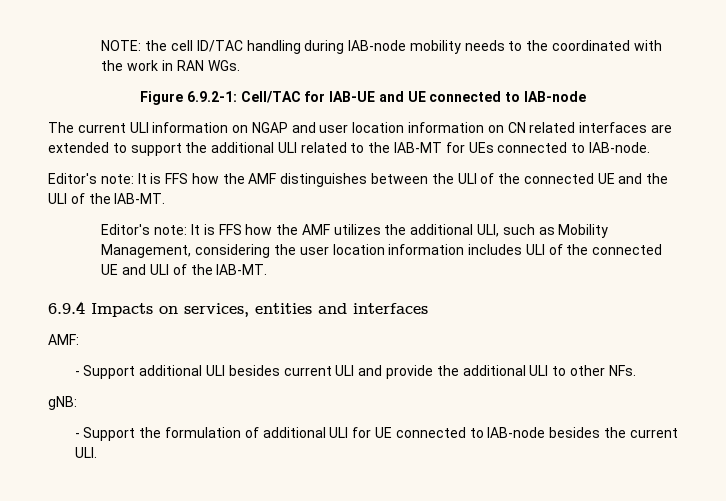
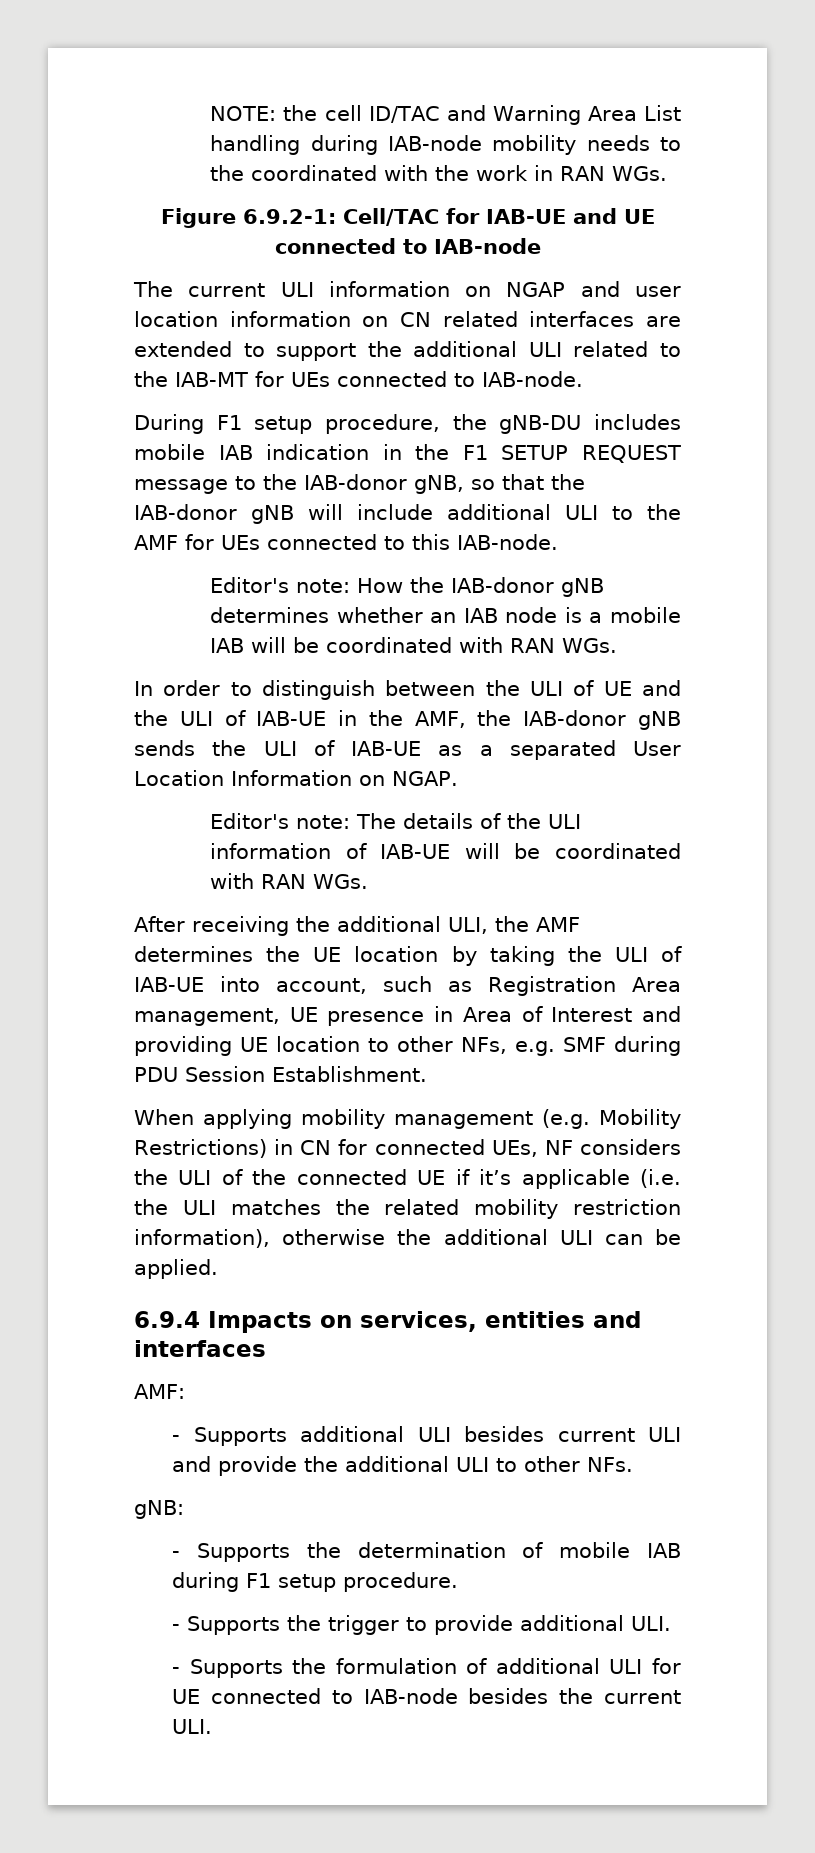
- NOTE: the cell ID/TAC handling during IAB-node mobility needs to the coordinated with the work in RAN WGs.
+ NOTE: the cell ID/TAC and Warning Area List handling during IAB-node mobility needs to the coordinated with the work in RAN WGs.
- Editor's note: It is FFS how the AMF distinguishes between the ULI of the connected UE and the ULI of the IAB-MT.
- Editor's note: It is FFS how the AMF utilizes the additional ULI, such as Mobility Management, considering the user location information includes ULI of the connected UE and ULI of the IAB-MT.
+ During F1 setup procedure, the gNB-DU includes mobile IAB indication in the F1 SETUP REQUEST message to the IAB-donor gNB, so that the IAB-donor gNB will include additional ULI to the AMF for UEs connected to this IAB-node.
+ Editor's note: How the IAB-donor gNB determines whether an IAB node is a mobile IAB will be coordinated with RAN WGs.
+ In order to distinguish between the ULI of UE and the ULI of IAB-UE in the AMF, the IAB-donor gNB sends the ULI of IAB-UE as a separated User Location Information on NGAP.
+ Editor's note: The details of the ULI information of IAB-UE will be coordinated with RAN WGs.
+ After receiving the additional ULI, the AMF determines the UE location by taking the ULI of IAB-UE into account, such as Registration Area management, UE presence in Area of Interest and providing UE location to other NFs, e.g. SMF during PDU Session Establishment.
+ When applying mobility management (e.g. Mobility Restrictions) in CN for connected UEs, NF considers the ULI of the connected UE if it’s applicable (i.e. the ULI matches the related mobility restriction information), otherwise the additional ULI can be applied.
- - Support additional ULI besides current ULI and provide the additional ULI to other NFs.
+ - Supports additional ULI besides current ULI and provide the additional ULI to other NFs.
- - Support the formulation of additional ULI for UE connected to IAB-node besides the current ULI.
+ - Supports the determination of mobile IAB during F1 setup procedure.
+ - Supports the trigger to provide additional ULI.
+ - Supports the formulation of additional ULI for UE connected to IAB-node besides the current ULI.

